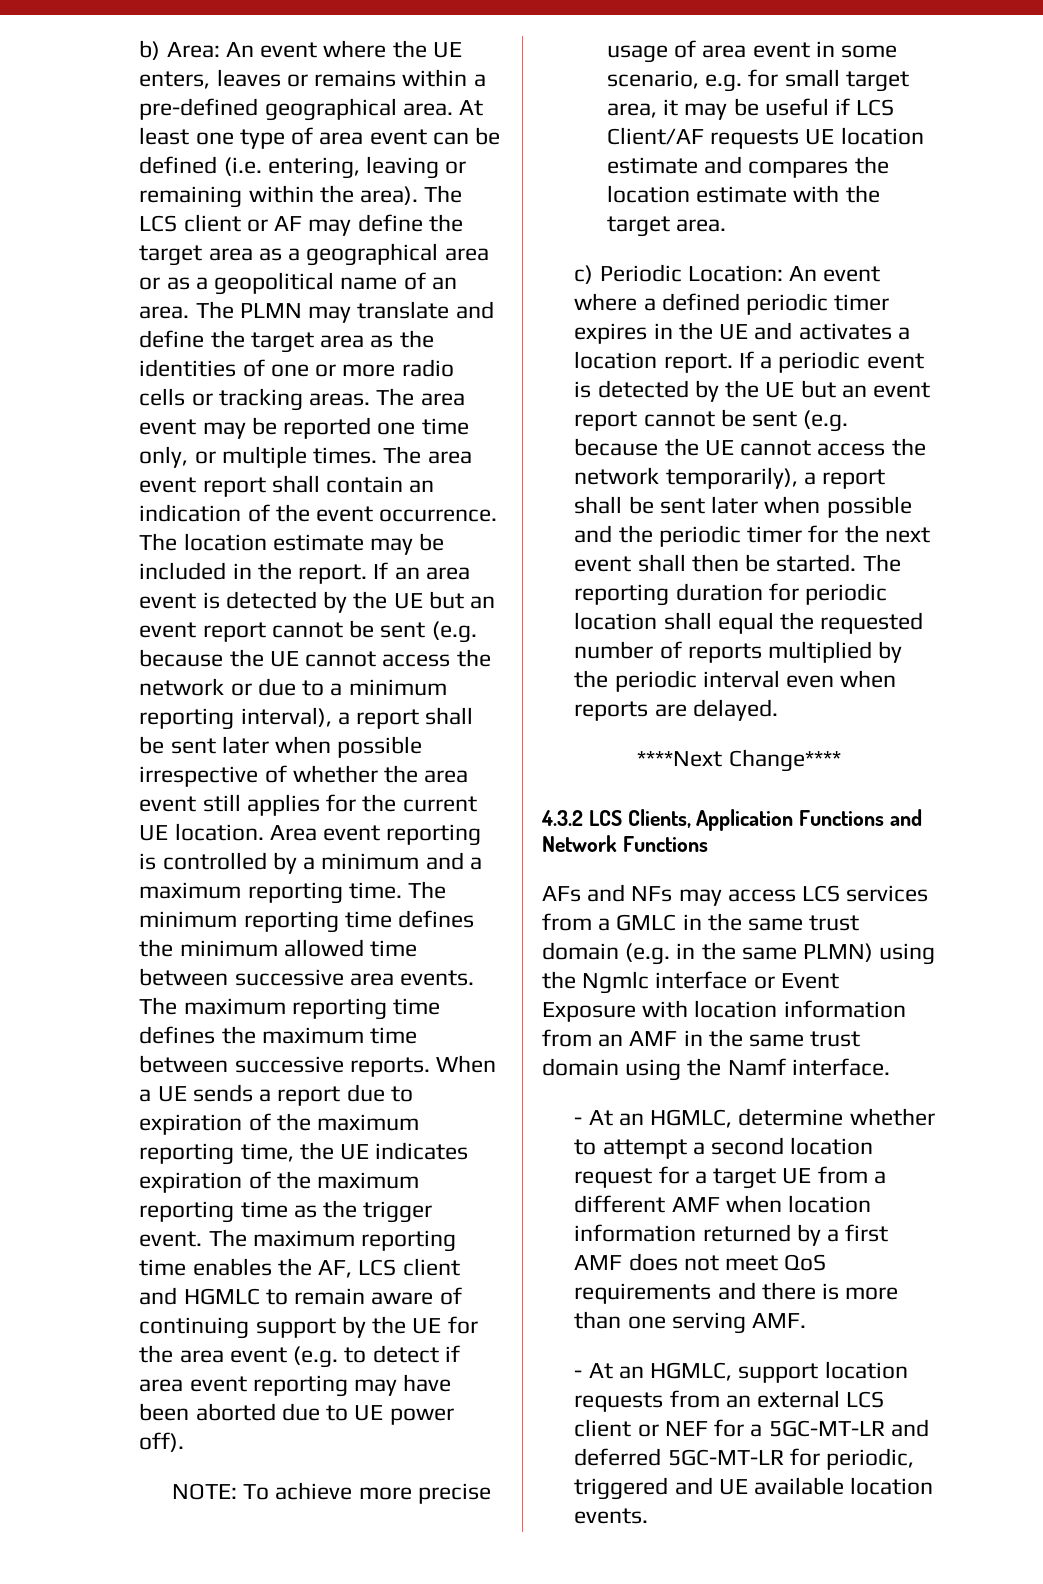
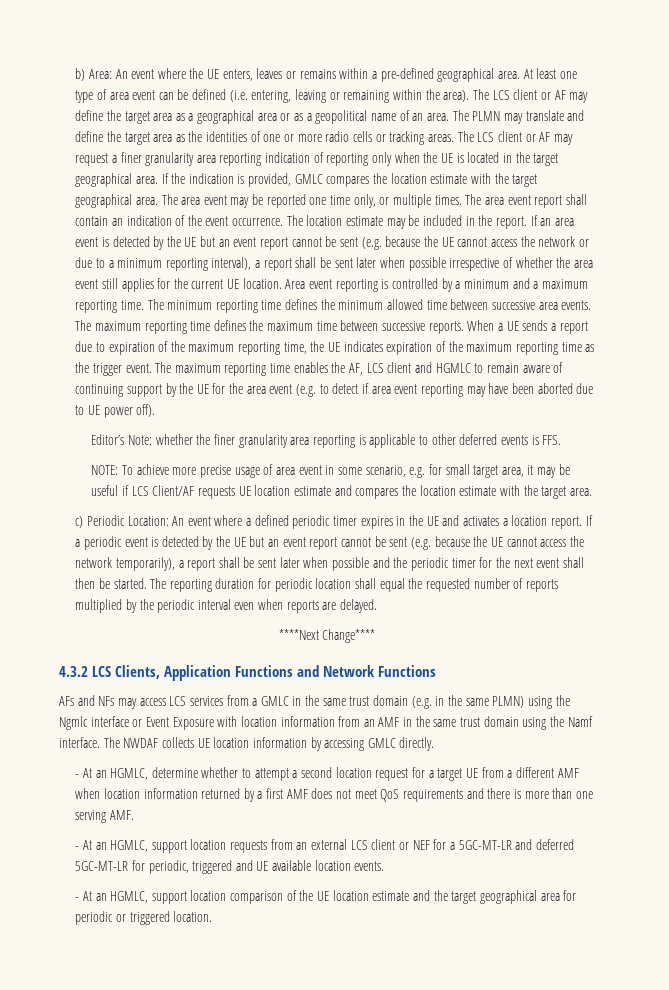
- The area event may be reported one time only, or multiple times.
+ The LCS client or AF may request a finer granularity area reporting indication of reporting only when the UE is located in the target geographical area. If the indication is provided, GMLC compares the location estimate with the target geographical area. The area event may be reported one time only, or multiple times.
+ Editor’s Note: whether the finer granularity area reporting is applicable to other deferred events is FFS.
+ The NWDAF collects UE location information by accessing GMLC directly.
+ - At an HGMLC, support location comparison of the UE location estimate and the target geographical area for periodic or triggered location.

